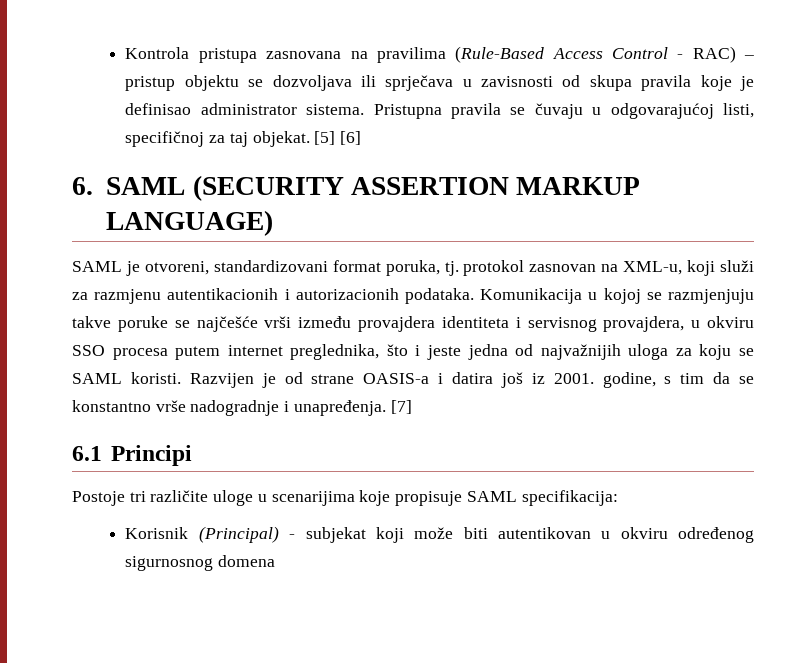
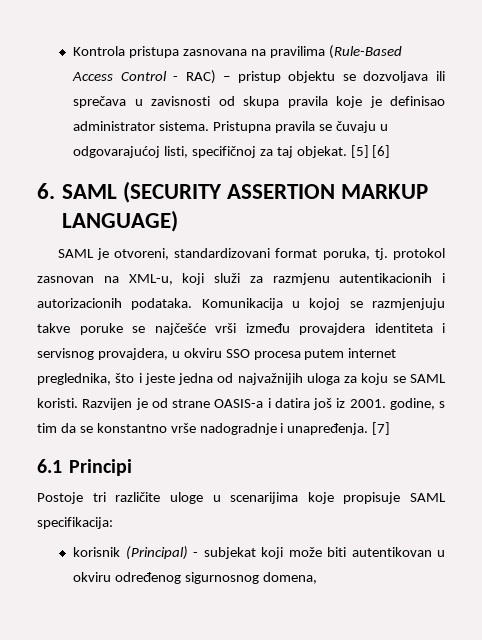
- Kontrola pristupa zasnovana na pravilima (Rule-Based Access Control - RAC) – pristup objektu se dozvoljava ili sprječava u zavisnosti od skupa pravila koje je definisao administrator sistema.
+ Kontrola pristupa zasnovana na pravilima (Rule-Based Access Control - RAC) – pristup objektu se dozvoljava ili sprečava u zavisnosti od skupa pravila koje je definisao administrator sistema.
- Korisnik (Principal) - subjekat koji može biti autentikovan u okviru određenog sigurnosnog domena
+ korisnik (Principal) - subjekat koji može biti autentikovan u okviru određenog sigurnosnog domena,

